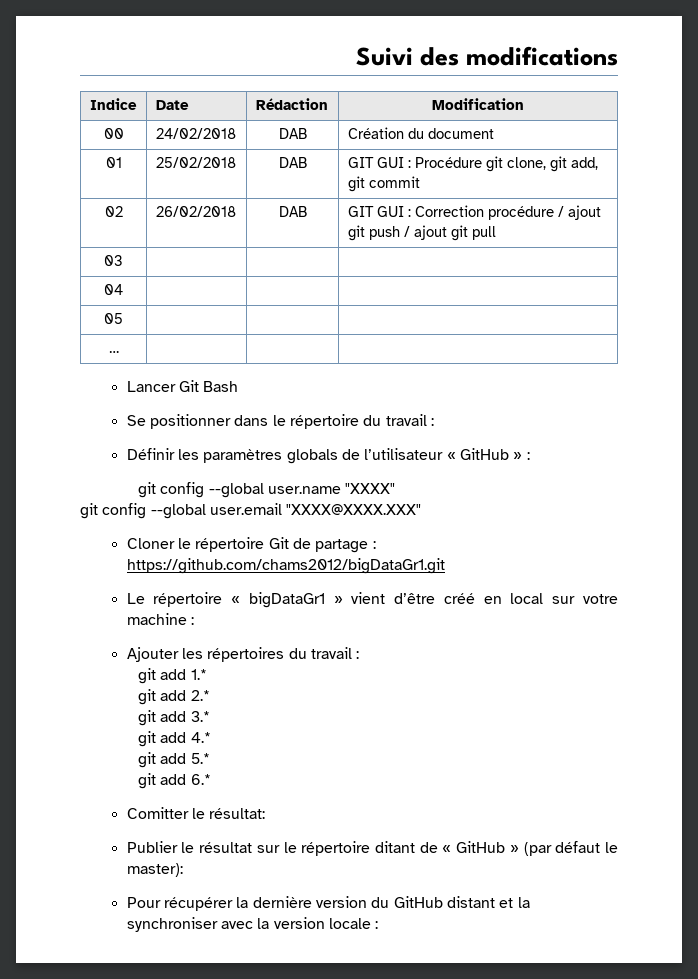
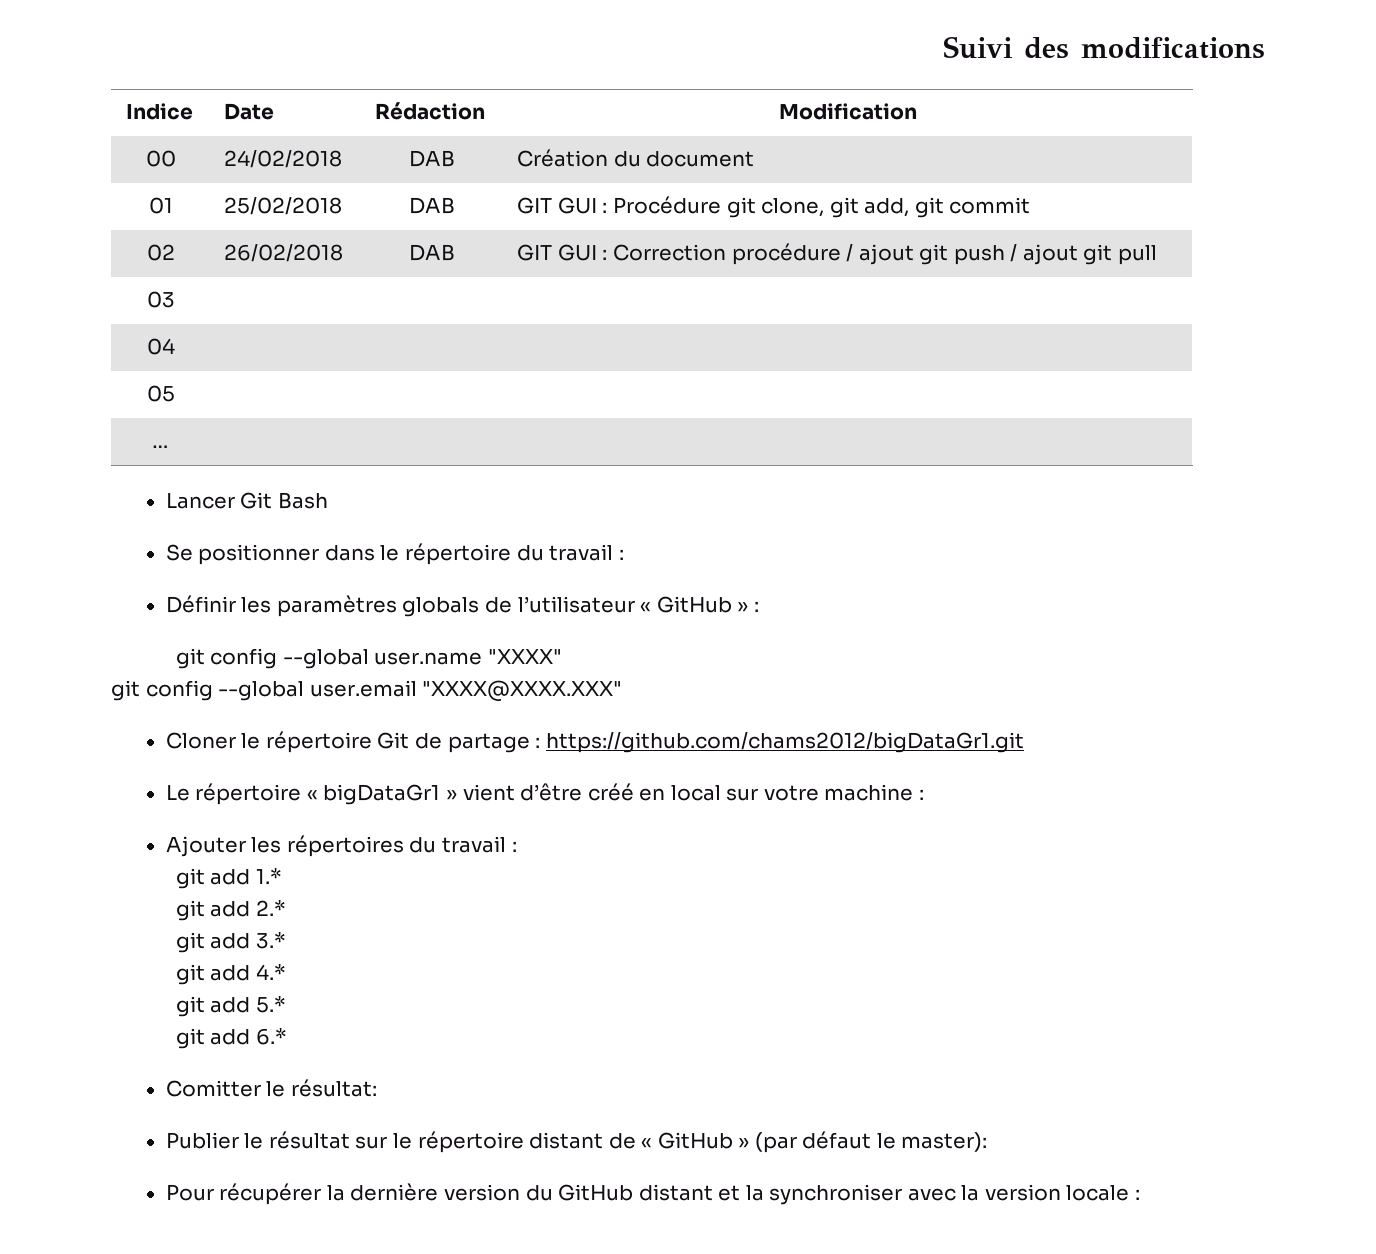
- Publier le résultat sur le répertoire ditant de « GitHub » (par défaut le master):
+ Publier le résultat sur le répertoire distant de « GitHub » (par défaut le master):

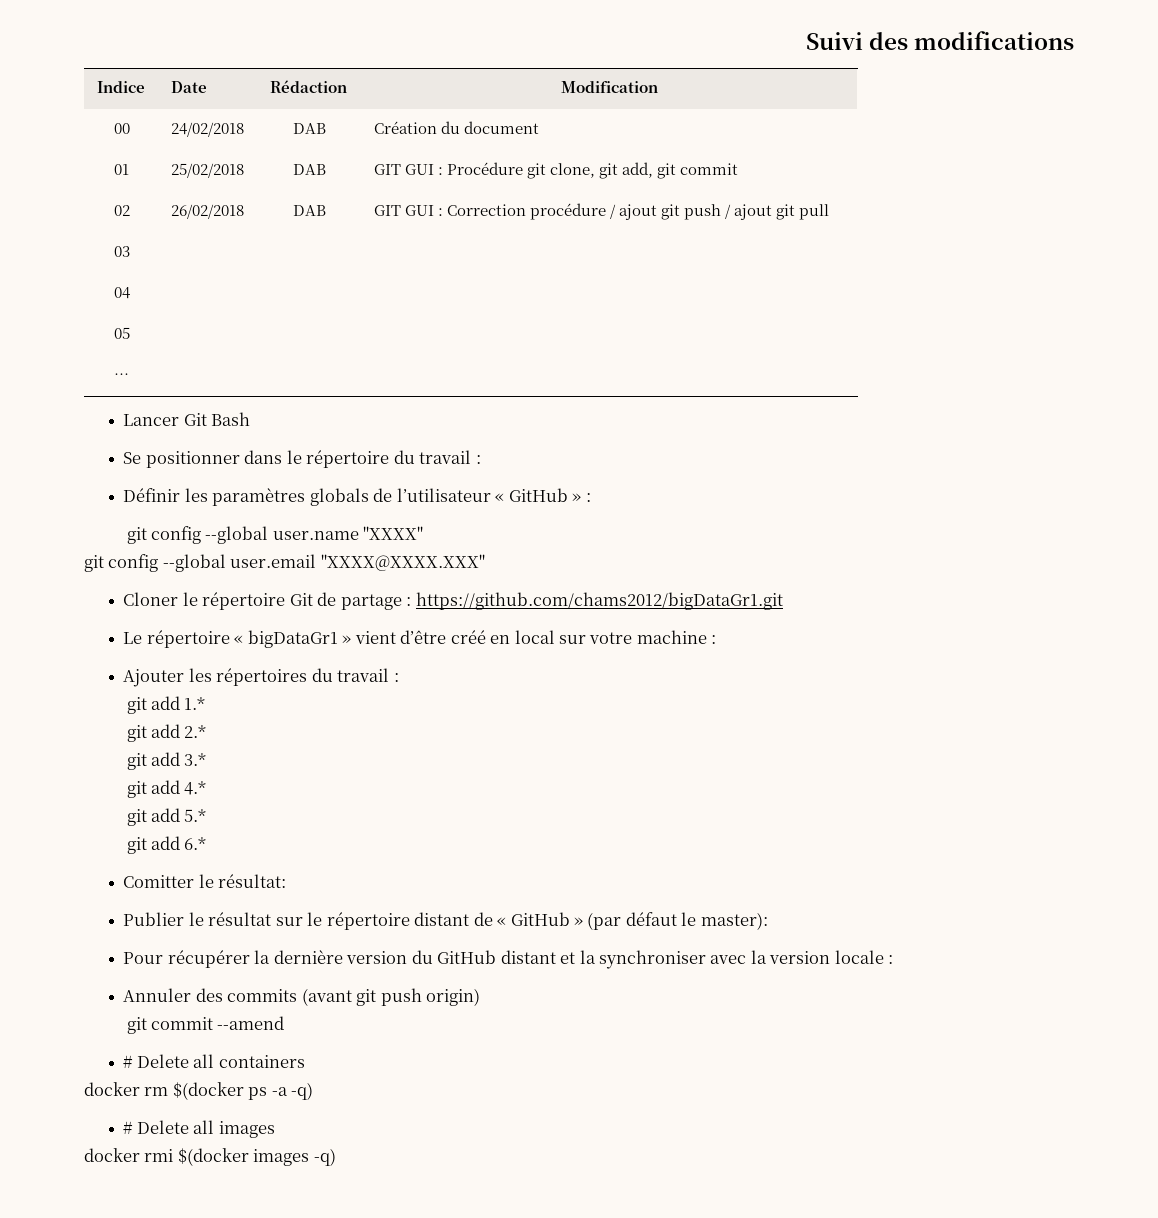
+ Annuler des commits (avant git push origin)
+ git commit --amend
+ # Delete all containers
+ docker rm $(docker ps -a -q)
+ # Delete all images
+ docker rmi $(docker images -q)

